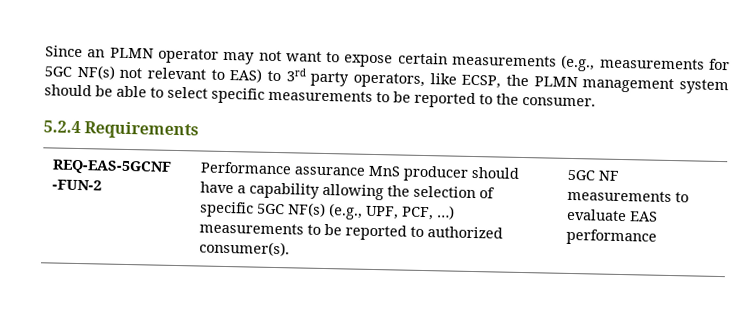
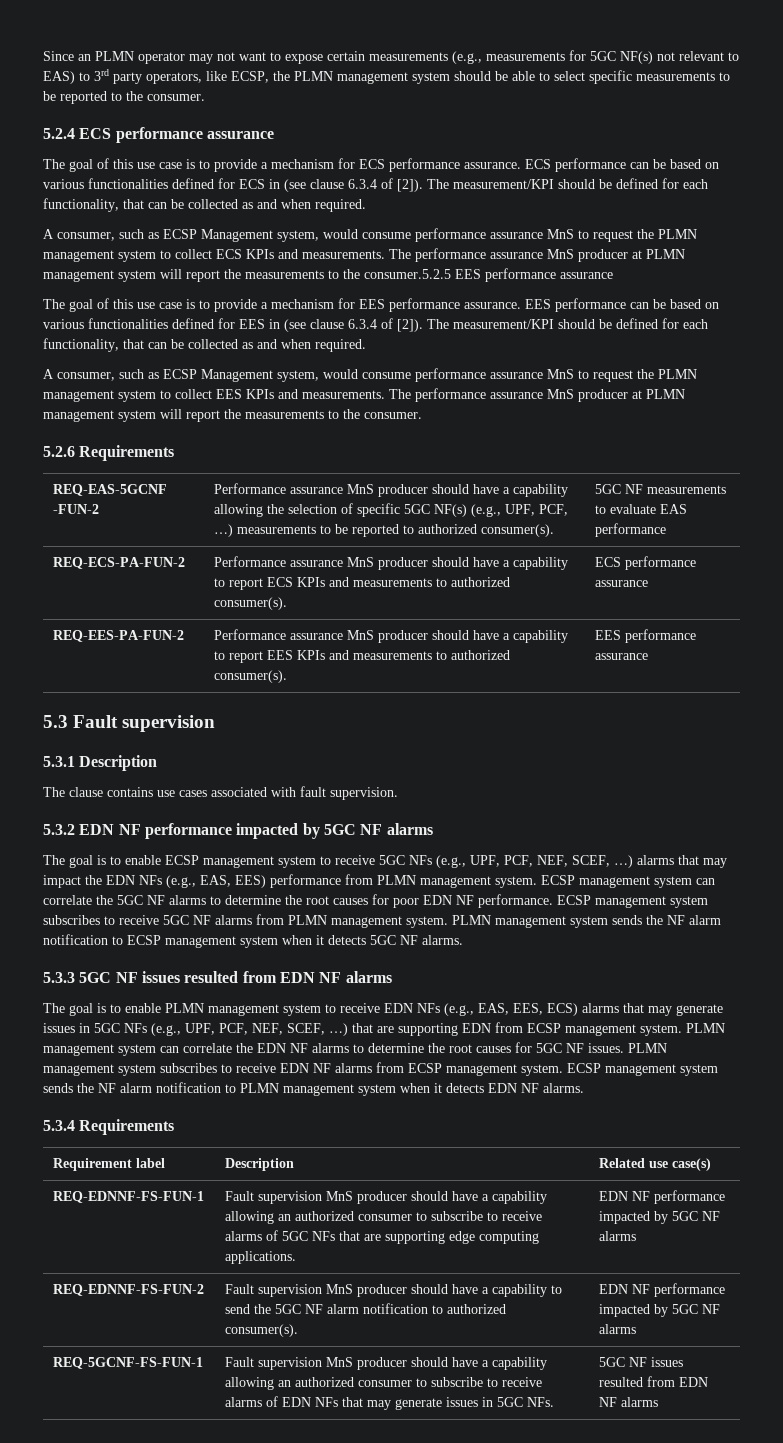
- 5.2.4 Requirements
+ 5.2.4 ECS performance assurance
+ The goal of this use case is to provide a mechanism for ECS performance assurance. ECS performance can be based on various functionalities defined for ECS in (see clause 6.3.4 of [2]). The measurement/KPI should be defined for each functionality, that can be collected as and when required.
+ A consumer, such as ECSP Management system, would consume performance assurance MnS to request the PLMN management system to collect ECS KPIs and measurements. The performance assurance MnS producer at PLMN management system will report the measurements to the consumer.5.2.5 EES performance assurance
+ The goal of this use case is to provide a mechanism for EES performance assurance. EES performance can be based on various functionalities defined for EES in (see clause 6.3.4 of [2]). The measurement/KPI should be defined for each functionality, that can be collected as and when required.
+ A consumer, such as ECSP Management system, would consume performance assurance MnS to request the PLMN management system to collect EES KPIs and measurements. The performance assurance MnS producer at PLMN management system will report the measurements to the consumer.
+ 5.2.6 Requirements
+ REQ-ECS-PA-FUN-2 | Performance assurance MnS producer should have a capability to report ECS KPIs and measurements to authorized consumer(s). | ECS performance assurance
+ REQ-EES-PA-FUN-2 | Performance assurance MnS producer should have a capability to report EES KPIs and measurements to authorized consumer(s). | EES performance assurance
+ 5.3 Fault supervision
+ 5.3.1 Description
+ The clause contains use cases associated with fault supervision.
+ 5.3.2 EDN NF performance impacted by 5GC NF alarms
+ The goal is to enable ECSP management system to receive 5GC NFs (e.g., UPF, PCF, NEF, SCEF, …) alarms that may impact the EDN NFs (e.g., EAS, EES) performance from PLMN management system. ECSP management system can correlate the 5GC NF alarms to determine the root causes for poor EDN NF performance. ECSP management system subscribes to receive 5GC NF alarms from PLMN management system. PLMN management system sends the NF alarm notification to ECSP management system when it detects 5GC NF alarms.
+ 5.3.3 5GC NF issues resulted from EDN NF alarms
+ The goal is to enable PLMN management system to receive EDN NFs (e.g., EAS, EES, ECS) alarms that may generate issues in 5GC NFs (e.g., UPF, PCF, NEF, SCEF, …) that are supporting EDN from ECSP management system. PLMN management system can correlate the EDN NF alarms to determine the root causes for 5GC NF issues. PLMN management system subscribes to receive EDN NF alarms from ECSP management system. ECSP management system sends the NF alarm notification to PLMN management system when it detects EDN NF alarms.
+ 5.3.4 Requirements
+ Requirement label | Description | Related use case(s)
+ REQ-EDNNF-FS-FUN-1 | Fault supervision MnS producer should have a capability allowing an authorized consumer to subscribe to receive alarms of 5GC NFs that are supporting edge computing applications. | EDN NF performance impacted by 5GC NF alarms
+ REQ-EDNNF-FS-FUN-2 | Fault supervision MnS producer should have a capability to send the 5GC NF alarm notification to authorized consumer(s). | EDN NF performance impacted by 5GC NF alarms
+ REQ-5GCNF-FS-FUN-1 | Fault supervision MnS producer should have a capability allowing an authorized consumer to subscribe to receive alarms of EDN NFs that may generate issues in 5GC NFs. | 5GC NF issues resulted from EDN NF alarms

